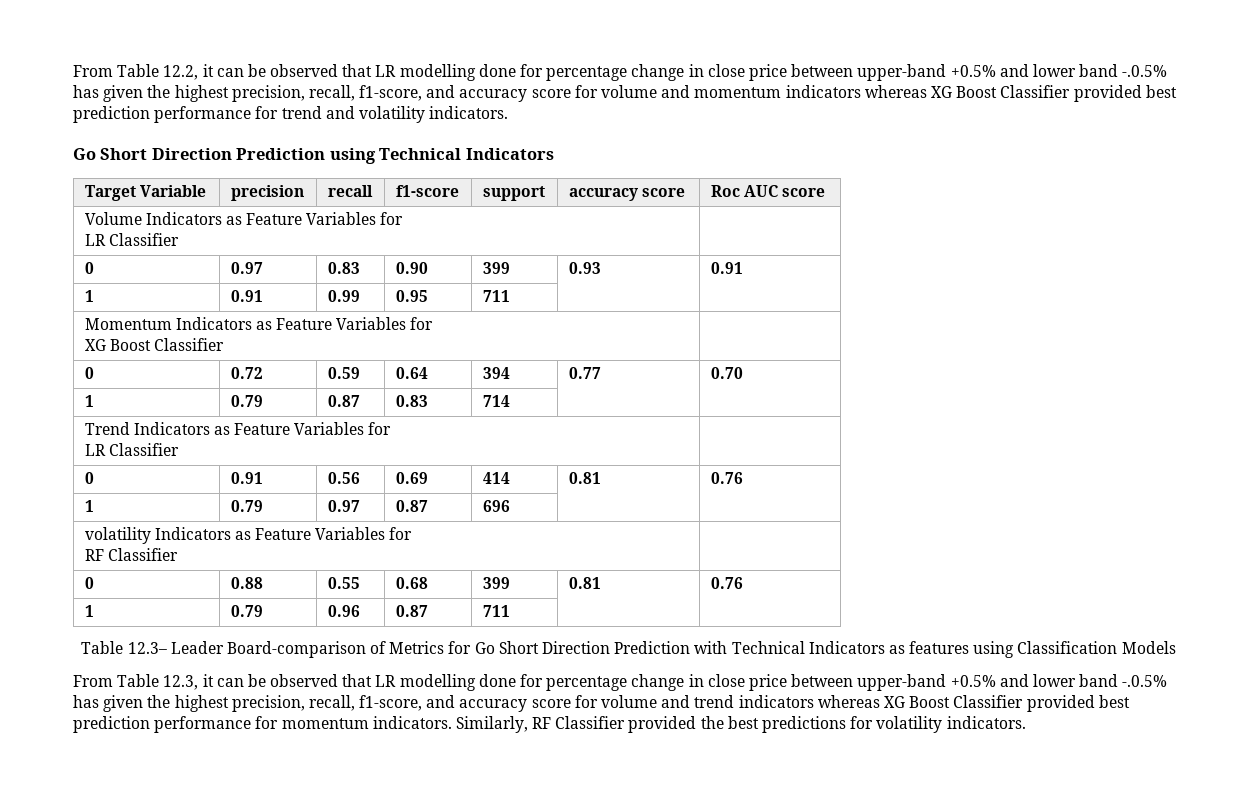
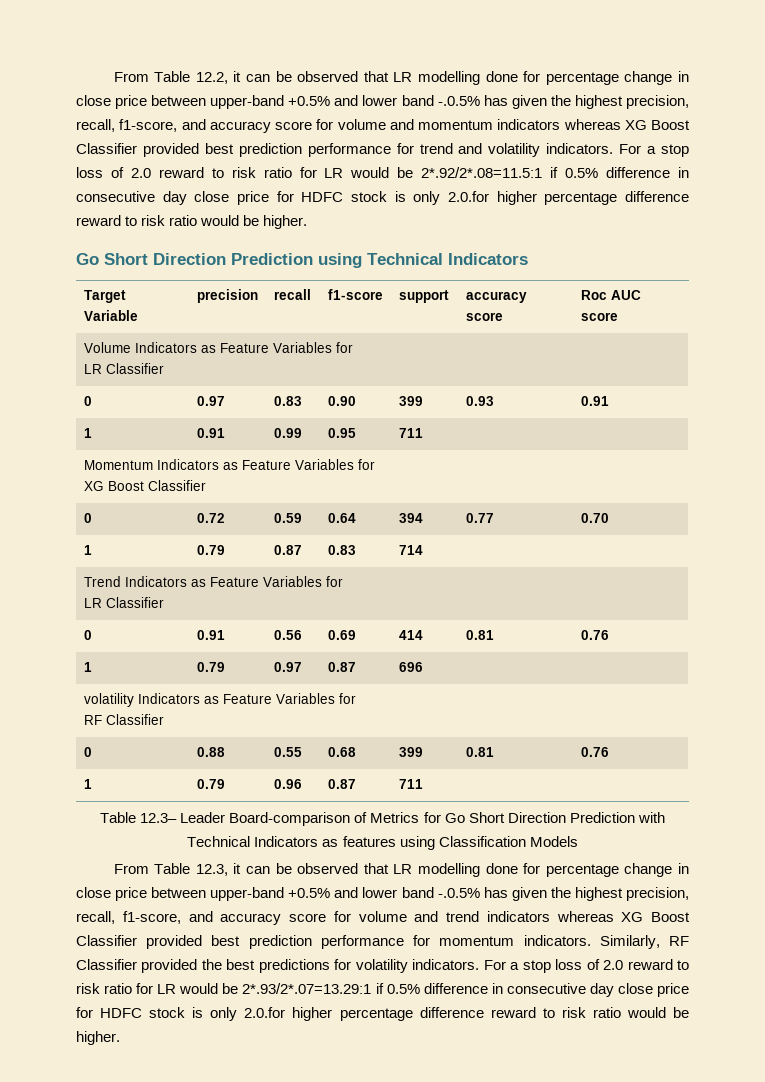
+ For a stop loss of 2.0 reward to risk ratio for LR would be 2*.92/2*.08=11.5:1 if 0.5% difference in consecutive day close price for HDFC stock is only 2.0.for higher percentage difference reward to risk ratio would be higher.
+ For a stop loss of 2.0 reward to risk ratio for LR would be 2*.93/2*.07=13.29:1 if 0.5% difference in consecutive day close price for HDFC stock is only 2.0.for higher percentage difference reward to risk ratio would be higher.

